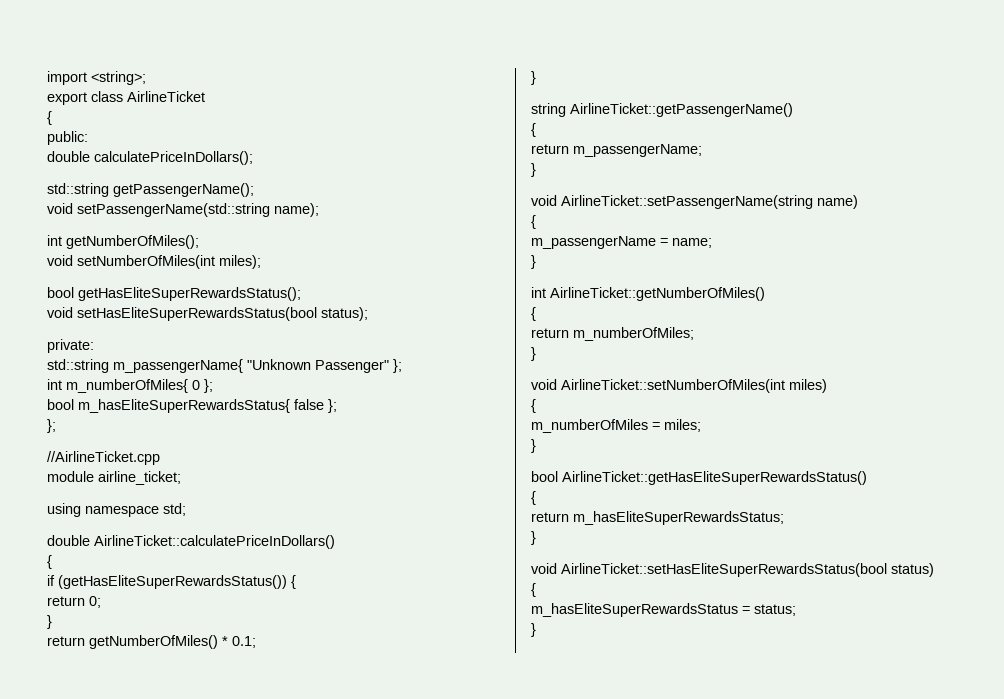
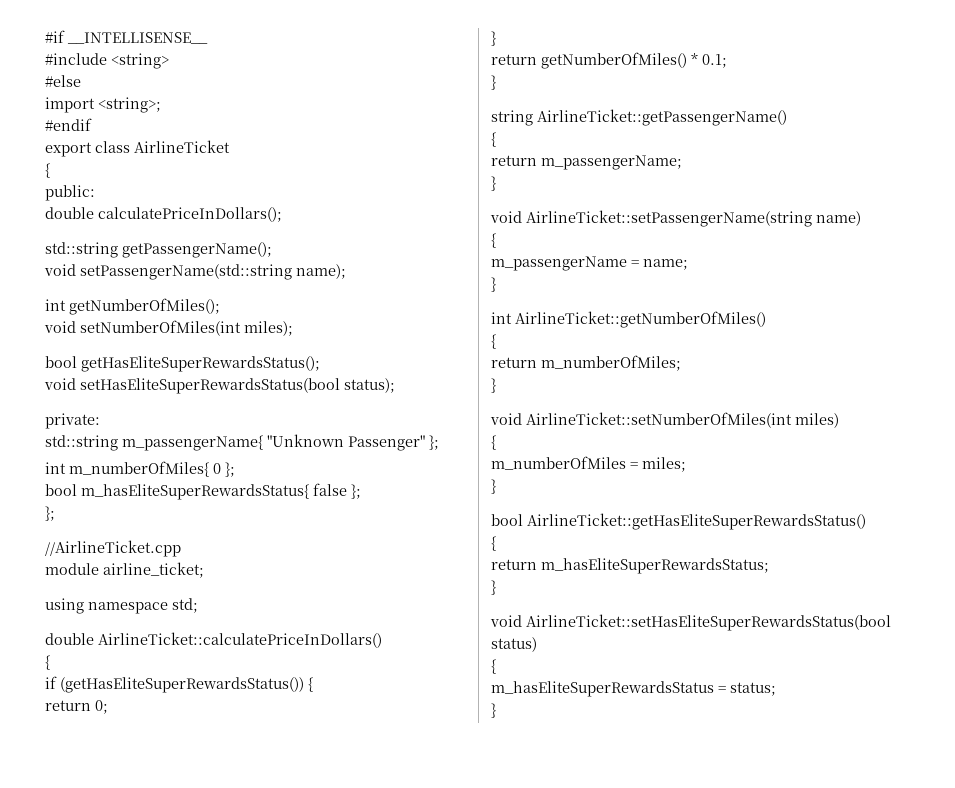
+ #if __INTELLISENSE__
+ #include <string>
+ #else
+ #endif

